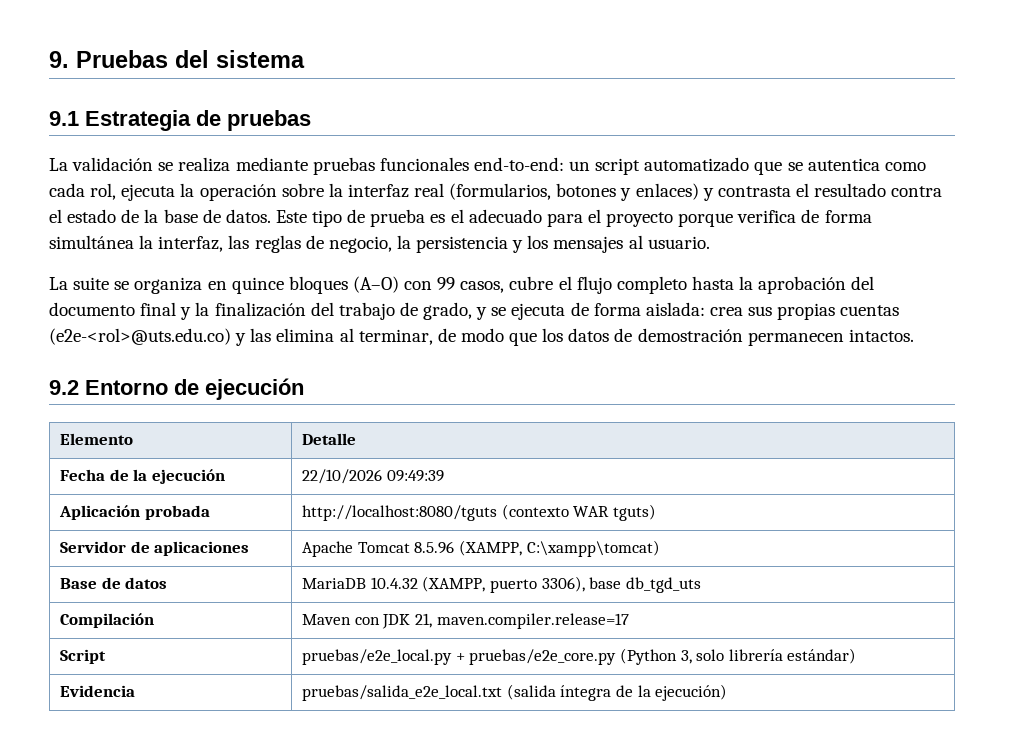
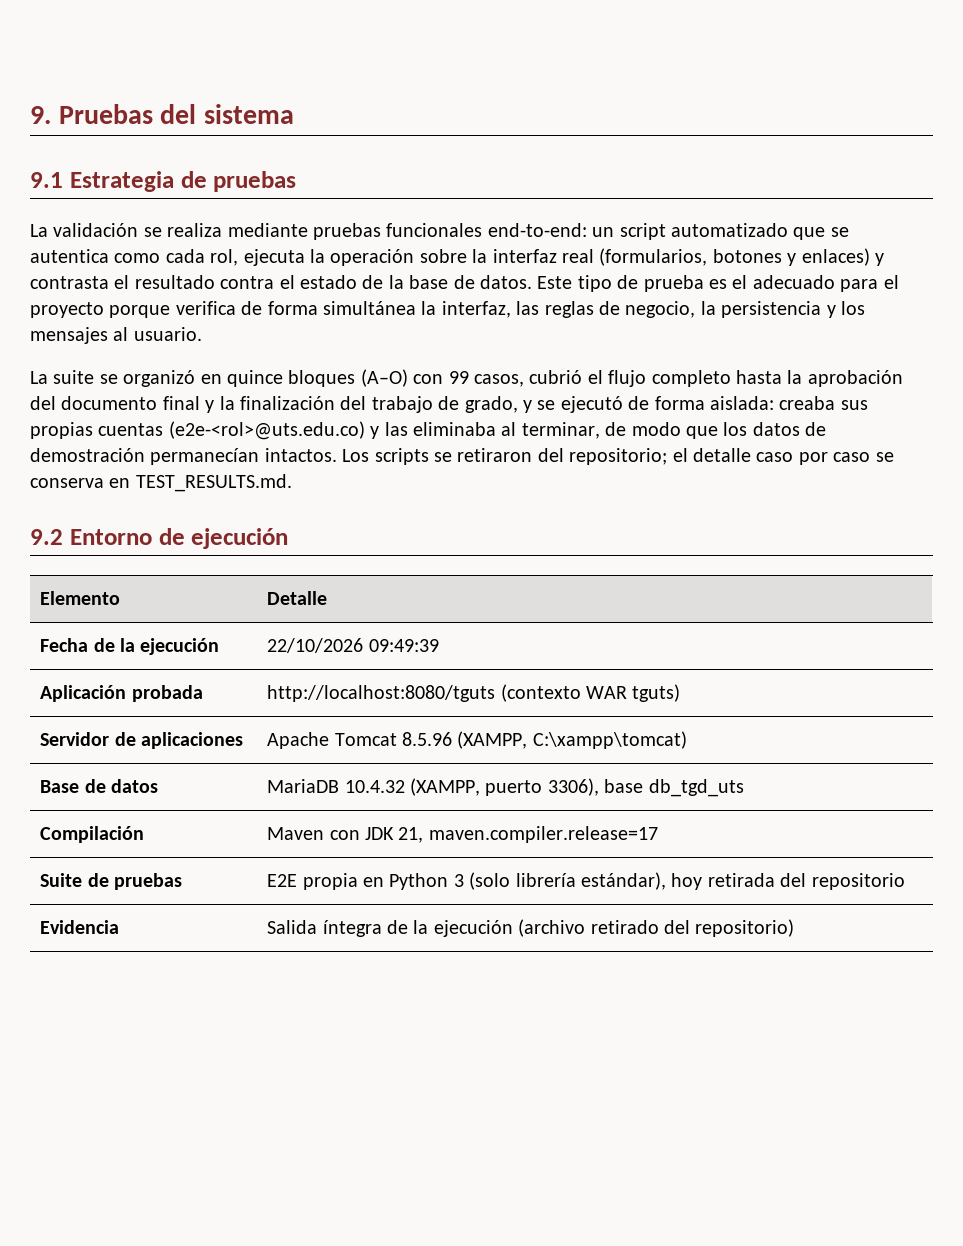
- La suite se organiza en quince bloques (A–O) con 99 casos, cubre el flujo completo hasta la aprobación del documento final y la finalización del trabajo de grado, y se ejecuta de forma aislada: crea sus propias cuentas (e2e-<rol>@uts.edu.co) y las elimina al terminar, de modo que los datos de demostración permanecen intactos.
+ La suite se organizó en quince bloques (A–O) con 99 casos, cubrió el flujo completo hasta la aprobación del documento final y la finalización del trabajo de grado, y se ejecutó de forma aislada: creaba sus propias cuentas (e2e-<rol>@uts.edu.co) y las eliminaba al terminar, de modo que los datos de demostración permanecían intactos. Los scripts se retiraron del repositorio; el detalle caso por caso se conserva en TEST_RESULTS.md.
- Script | pruebas/e2e_local.py + pruebas/e2e_core.py (Python 3, solo librería estándar)
+ Suite de pruebas | E2E propia en Python 3 (solo librería estándar), hoy retirada del repositorio
- Evidencia | pruebas/salida_e2e_local.txt (salida íntegra de la ejecución)
+ Evidencia | Salida íntegra de la ejecución (archivo retirado del repositorio)

